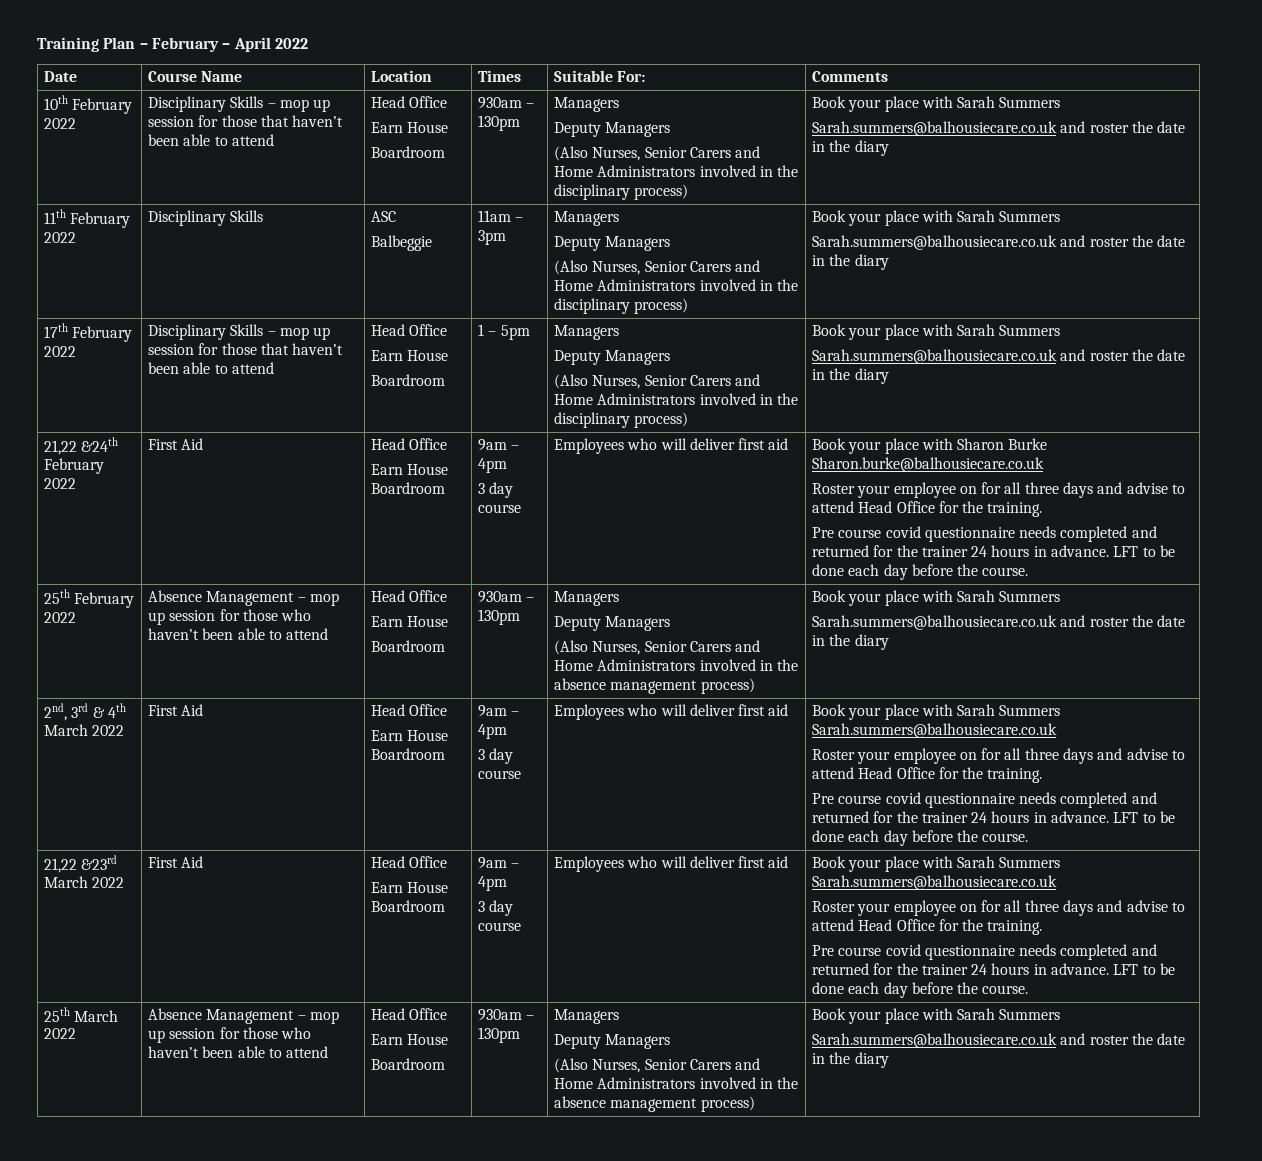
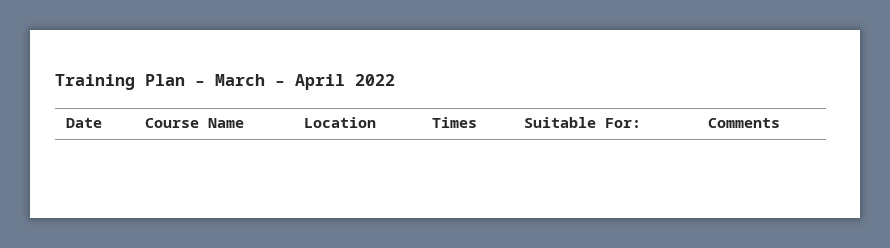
- Training Plan – February – April 2022
+ Training Plan – March – April 2022
- 10th February 2022 | Disciplinary Skills – mop up session for those that haven’t been able to attend | Head Office
- Earn House
- Boardroom | 930am – 130pm | Managers
- Deputy Managers
- (Also Nurses, Senior Carers and Home Administrators involved in the disciplinary process) | Book your place with Sarah Summers
- Sarah.summers@balhousiecare.co.uk and roster the date in the diary
- 11th February 2022 | Disciplinary Skills | ASC
- Balbeggie | 11am – 3pm | Managers
- Deputy Managers
- (Also Nurses, Senior Carers and Home Administrators involved in the disciplinary process) | Book your place with Sarah Summers
- Sarah.summers@balhousiecare.co.uk and roster the date in the diary
- 17th February 2022 | Disciplinary Skills – mop up session for those that haven’t been able to attend | Head Office
- Earn House
- Boardroom | 1 – 5pm | Managers
- Deputy Managers
- (Also Nurses, Senior Carers and Home Administrators involved in the disciplinary process) | Book your place with Sarah Summers
- Sarah.summers@balhousiecare.co.uk and roster the date in the diary
- 21,22 &24th February 2022 | First Aid | Head Office
- Earn House Boardroom | 9am – 4pm
- 3 day course | Employees who will deliver first aid | Book your place with Sharon Burke Sharon.burke@balhousiecare.co.uk
- Roster your employee on for all three days and advise to attend Head Office for the training.
- Pre course covid questionnaire needs completed and returned for the trainer 24 hours in advance. LFT to be done each day before the course.
- 25th February 2022 | Absence Management – mop up session for those who haven’t been able to attend | Head Office
- Earn House
- Boardroom | 930am – 130pm | Managers
- Deputy Managers
- (Also Nurses, Senior Carers and Home Administrators involved in the absence management process) | Book your place with Sarah Summers
- Sarah.summers@balhousiecare.co.uk and roster the date in the diary
- 2nd, 3rd & 4th March 2022 | First Aid | Head Office
- Earn House Boardroom | 9am – 4pm
- 3 day course | Employees who will deliver first aid | Book your place with Sarah Summers Sarah.summers@balhousiecare.co.uk
- Roster your employee on for all three days and advise to attend Head Office for the training.
- Pre course covid questionnaire needs completed and returned for the trainer 24 hours in advance. LFT to be done each day before the course.
- 21,22 &23rd March 2022 | First Aid | Head Office
- Earn House Boardroom | 9am – 4pm
- 3 day course | Employees who will deliver first aid | Book your place with Sarah Summers Sarah.summers@balhousiecare.co.uk
- Roster your employee on for all three days and advise to attend Head Office for the training.
- Pre course covid questionnaire needs completed and returned for the trainer 24 hours in advance. LFT to be done each day before the course.
- 25th March 2022 | Absence Management – mop up session for those who haven’t been able to attend | Head Office
- Earn House
- Boardroom | 930am – 130pm | Managers
- Deputy Managers
- (Also Nurses, Senior Carers and Home Administrators involved in the absence management process) | Book your place with Sarah Summers
- Sarah.summers@balhousiecare.co.uk and roster the date in the diary

